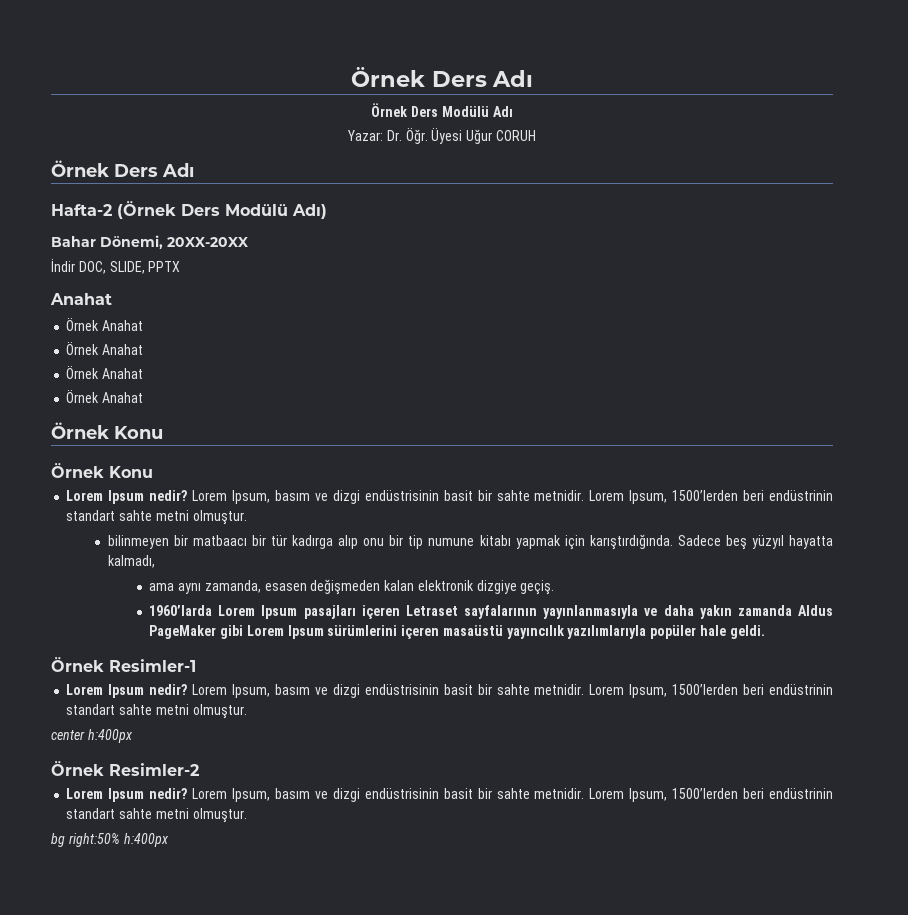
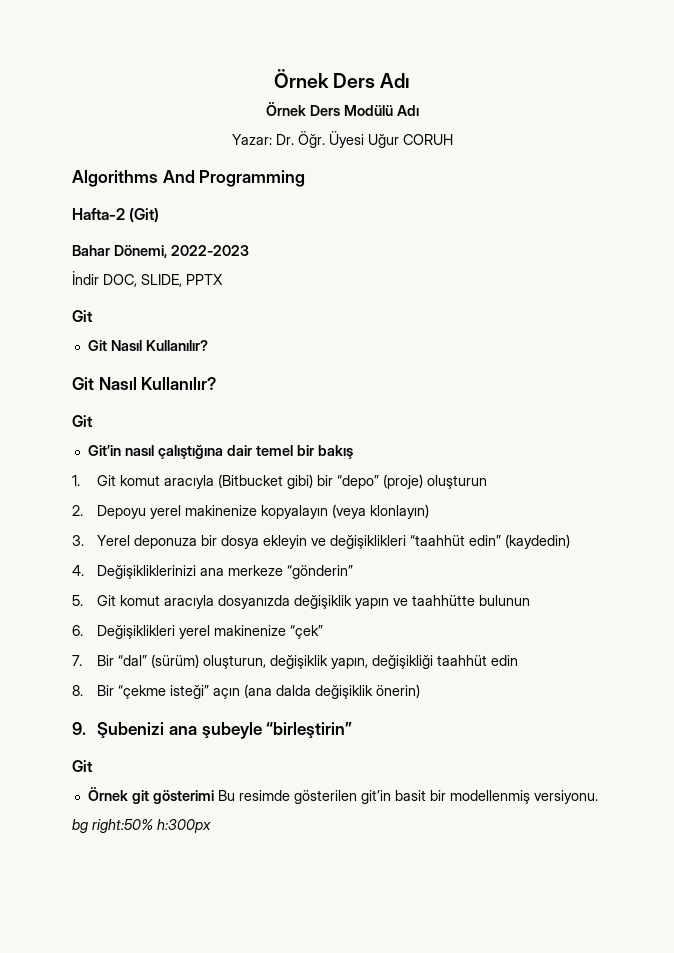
  Yazar: Dr. Öğr. Üyesi Uğur CORUH
- Örnek Ders Adı
- Hafta-2 (Örnek Ders Modülü Adı)
+ Algorithms And Programming
+ Hafta-2 (Git)
- Bahar Dönemi, 20XX-20XX
+ Bahar Dönemi, 2022-2023
  İndir DOC, SLIDE, PPTX
- Anahat
- Örnek Anahat
- Örnek Anahat
- Örnek Anahat
- Örnek Anahat
- Örnek Konu
- Örnek Konu
- Lorem Ipsum nedir? Lorem Ipsum, basım ve dizgi endüstrisinin basit bir sahte metnidir. Lorem Ipsum, 1500’lerden beri endüstrinin standart sahte metni olmuştur.
- bilinmeyen bir matbaacı bir tür kadırga alıp onu bir tip numune kitabı yapmak için karıştırdığında. Sadece beş yüzyıl hayatta kalmadı,
- ama aynı zamanda, esasen değişmeden kalan elektronik dizgiye geçiş.
- 1960’larda Lorem Ipsum pasajları içeren Letraset sayfalarının yayınlanmasıyla ve daha yakın zamanda Aldus PageMaker gibi Lorem Ipsum sürümlerini içeren masaüstü yayıncılık yazılımlarıyla popüler hale geldi.
- Örnek Resimler-1
- Lorem Ipsum nedir? Lorem Ipsum, basım ve dizgi endüstrisinin basit bir sahte metnidir. Lorem Ipsum, 1500’lerden beri endüstrinin standart sahte metni olmuştur.
- center h:400px
- Örnek Resimler-2
- Lorem Ipsum nedir? Lorem Ipsum, basım ve dizgi endüstrisinin basit bir sahte metnidir. Lorem Ipsum, 1500’lerden beri endüstrinin standart sahte metni olmuştur.
+ Git
+ Git Nasıl Kullanılır?
+ Git Nasıl Kullanılır?
+ Git
+ Git’in nasıl çalıştığına dair temel bir bakış
+ 1. Git komut aracıyla (Bitbucket gibi) bir “depo” (proje) oluşturun
+ 2. Depoyu yerel makinenize kopyalayın (veya klonlayın)
+ 3. Yerel deponuza bir dosya ekleyin ve değişiklikleri “taahhüt edin” (kaydedin)
+ 4. Değişikliklerinizi ana merkeze “gönderin”
+ 5. Git komut aracıyla dosyanızda değişiklik yapın ve taahhütte bulunun
+ 6. Değişiklikleri yerel makinenize “çek”
+ 7. Bir “dal” (sürüm) oluşturun, değişiklik yapın, değişikliği taahhüt edin
+ 8. Bir “çekme isteği” açın (ana dalda değişiklik önerin)
+ 9. Şubenizi ana şubeyle “birleştirin”
+ Git
+ Örnek git gösterimi Bu resimde gösterilen git’in basit bir modellenmiş versiyonu.
- bg right:50% h:400px
+ bg right:50% h:300px

